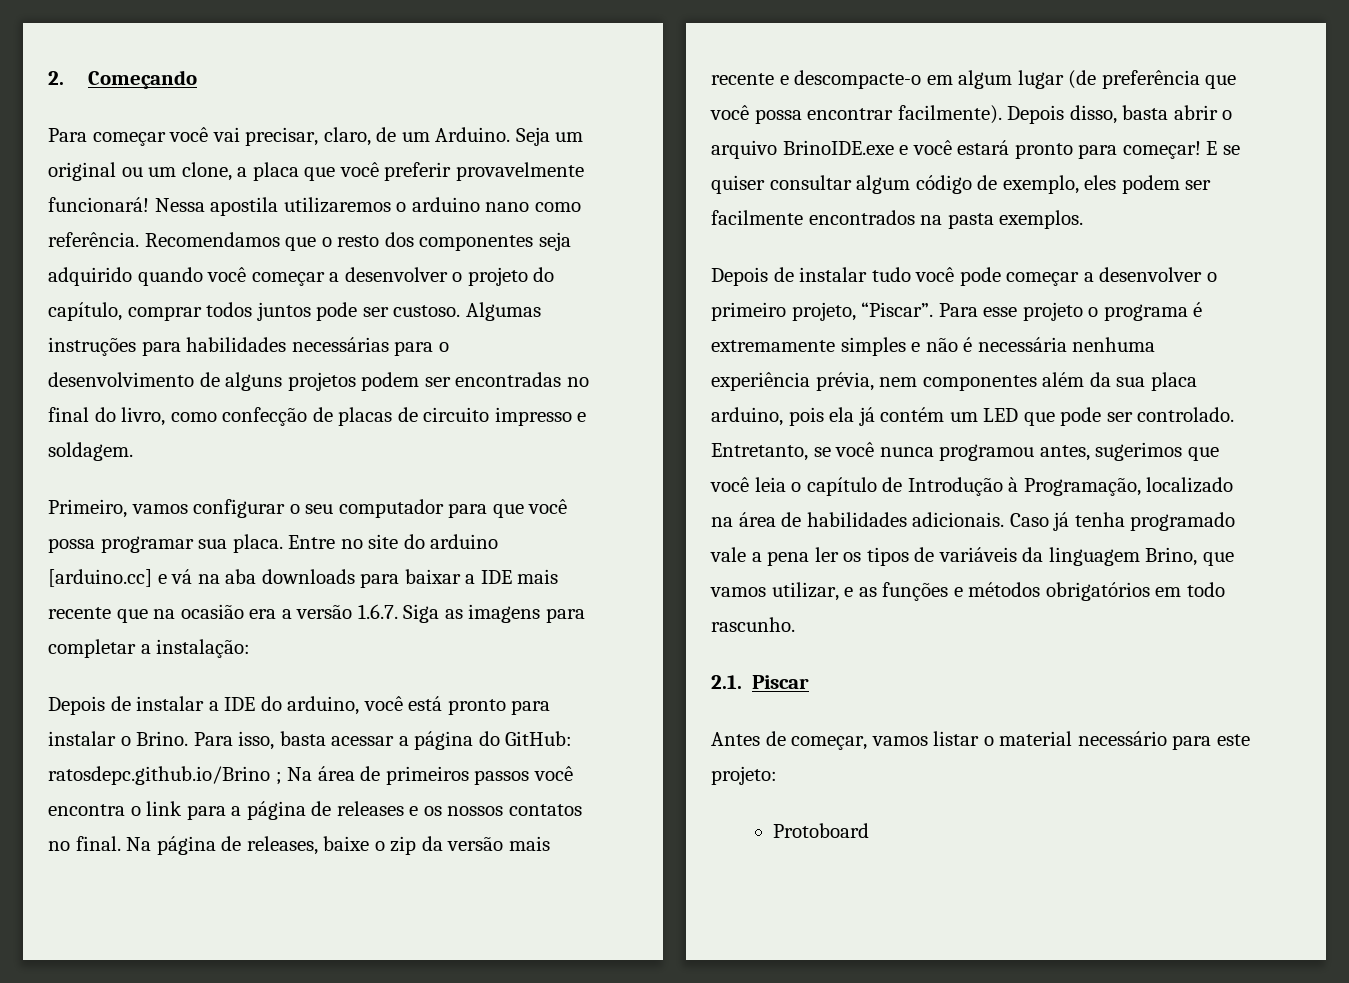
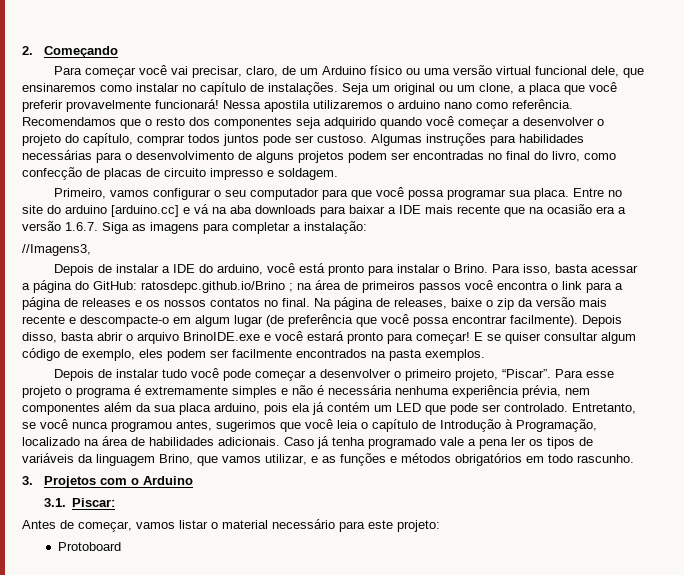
- Para começar você vai precisar, claro, de um Arduino.
+ Para começar você vai precisar, claro, de um Arduino físico ou uma versão virtual funcional dele, que ensinaremos como instalar no capítulo de instalações.
+ //Imagens3,
- Para isso, basta acessar a página do GitHub: ratosdepc.github.io/Brino ; Na área de primeiros passos você encontra o link para a página de releases e os nossos contatos no final.
+ Para isso, basta acessar a página do GitHub: ratosdepc.github.io/Brino ; na área de primeiros passos você encontra o link para a página de releases e os nossos contatos no final.
- 2.1. Piscar
+ 3. Projetos com o Arduino
+ 3.1. Piscar:

